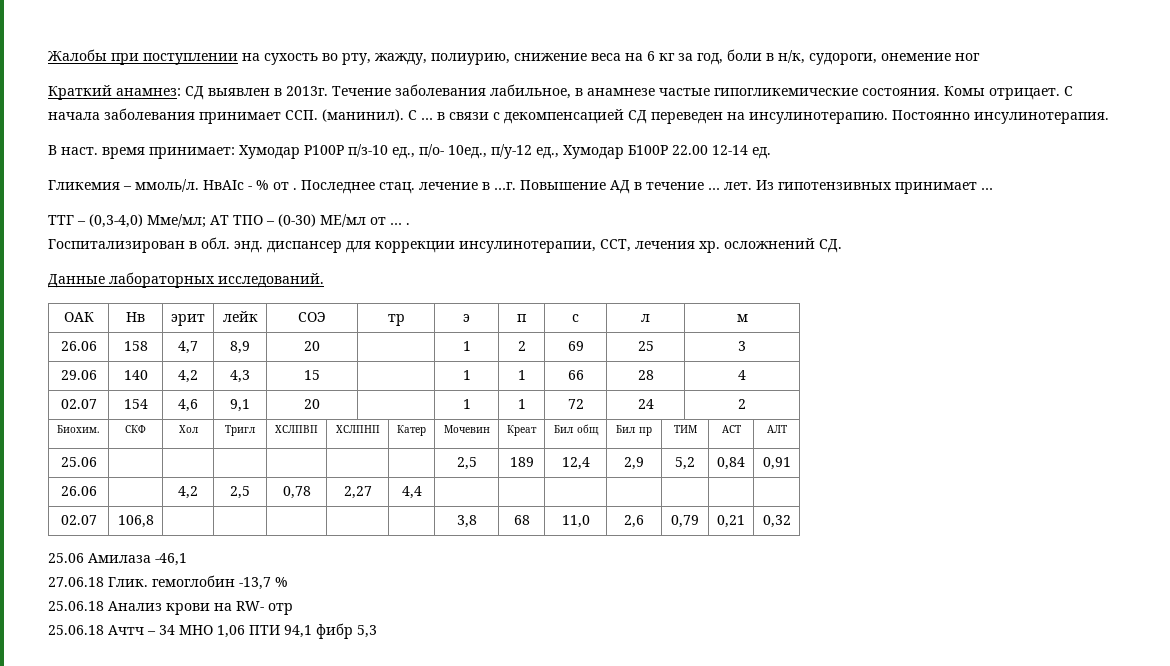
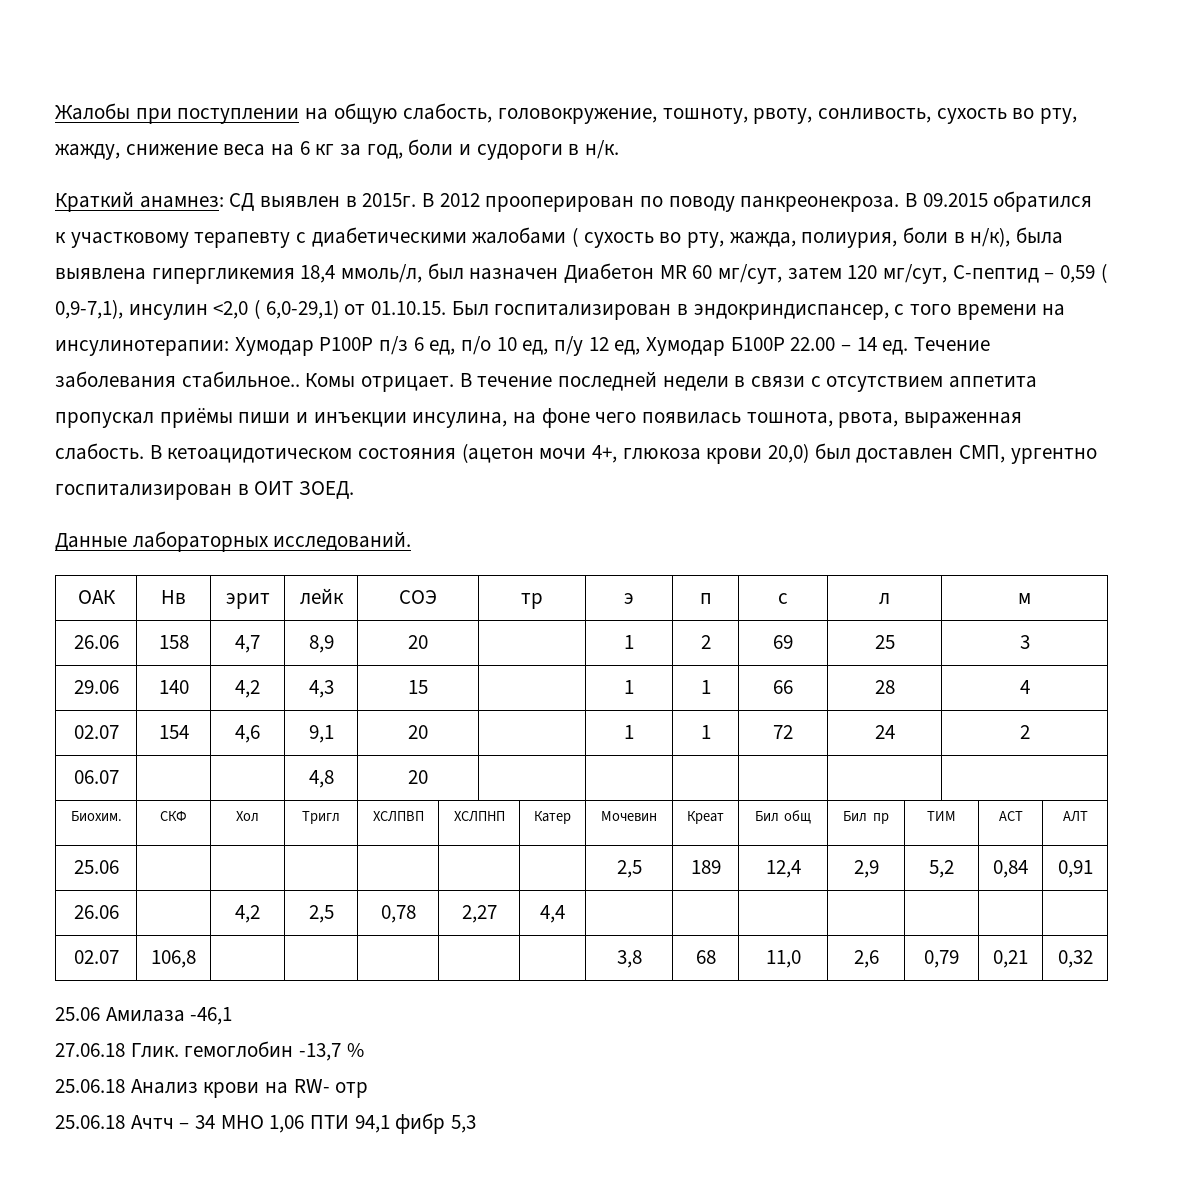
- Жалобы при поступлении на сухость во рту, жажду, полиурию, снижение веса на 6 кг за год, боли в н/к, судороги, онемение ног
+ Жалобы при поступлении на общую слабость, головокружение, тошноту, рвоту, сонливость, сухость во рту, жажду, снижение веса на 6 кг за год, боли и судороги в н/к.
- Краткий анамнез: СД выявлен в 2013г. Течение заболевания лабильное, в анамнезе частые гипогликемические состояния. Комы отрицает. С начала заболевания принимает ССП. (манинил). С … в связи с декомпенсацией СД переведен на инсулинотерапию. Постоянно инсулинотерапия.
- В наст. время принимает: Хумодар Р100Р п/з-10 ед., п/о- 10ед., п/у-12 ед., Хумодар Б100Р 22.00 12-14 ед.
- Гликемия – ммоль/л. НвАIс - % от . Последнее стац. лечение в …г. Повышение АД в течение … лет. Из гипотензивных принимает …
- ТТГ – (0,3-4,0) Мме/мл; АТ ТПО – (0-30) МЕ/мл от … .
- Госпитализирован в обл. энд. диспансер для коррекции инсулинотерапии, ССТ, лечения хр. осложнений СД.
+ Краткий анамнез: СД выявлен в 2015г. В 2012 прооперирован по поводу панкреонекроза. В 09.2015 обратился к участковому терапевту с диабетическими жалобами ( сухость во рту, жажда, полиурия, боли в н/к), была выявлена гипергликемия 18,4 ммоль/л, был назначен Диабетон MR 60 мг/сут, затем 120 мг/сут, С-пептид – 0,59 ( 0,9-7,1), инсулин <2,0 ( 6,0-29,1) от 01.10.15. Был госпитализирован в эндокриндиспансер, с того времени на инсулинотерапии: Хумодар Р100Р п/з 6 ед, п/о 10 ед, п/у 12 ед, Хумодар Б100Р 22.00 – 14 ед. Течение заболевания стабильное.. Комы отрицает. В течение последней недели в связи с отсутствием аппетита пропускал приёмы пиши и инъекции инсулина, на фоне чего появилась тошнота, рвота, выраженная слабость. В кетоацидотическом состояния (ацетон мочи 4+, глюкоза крови 20,0) был доставлен СМП, ургентно госпитализирован в ОИТ ЗОЕД.
+ 06.07 | | | 4,8 | 20 | | | | | |

